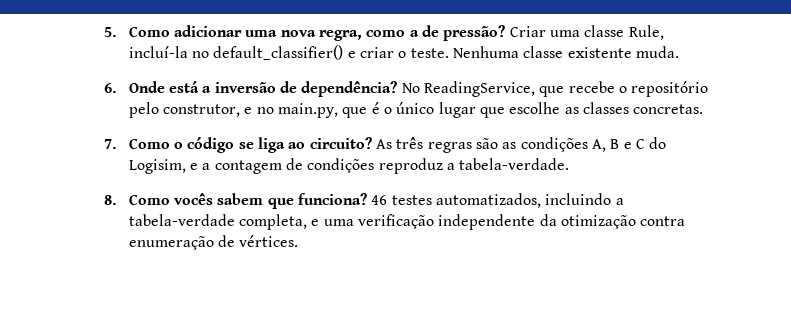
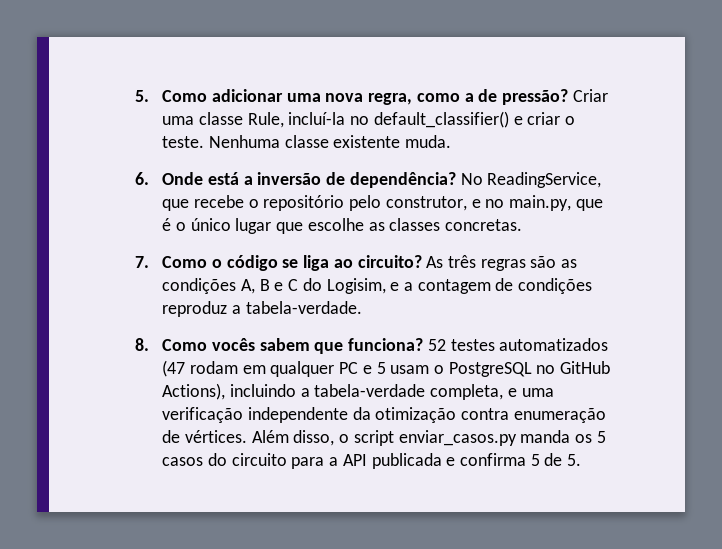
- 46 testes automatizados, incluindo a tabela-verdade completa, e uma verificação independente da otimização contra enumeração de vértices.
+ 52 testes automatizados (47 rodam em qualquer PC e 5 usam o PostgreSQL no GitHub Actions), incluindo a tabela-verdade completa, e uma verificação independente da otimização contra enumeração de vértices.
+ Além disso, o script enviar_casos.py manda os 5 casos do circuito para a API publicada e confirma 5 de 5.

